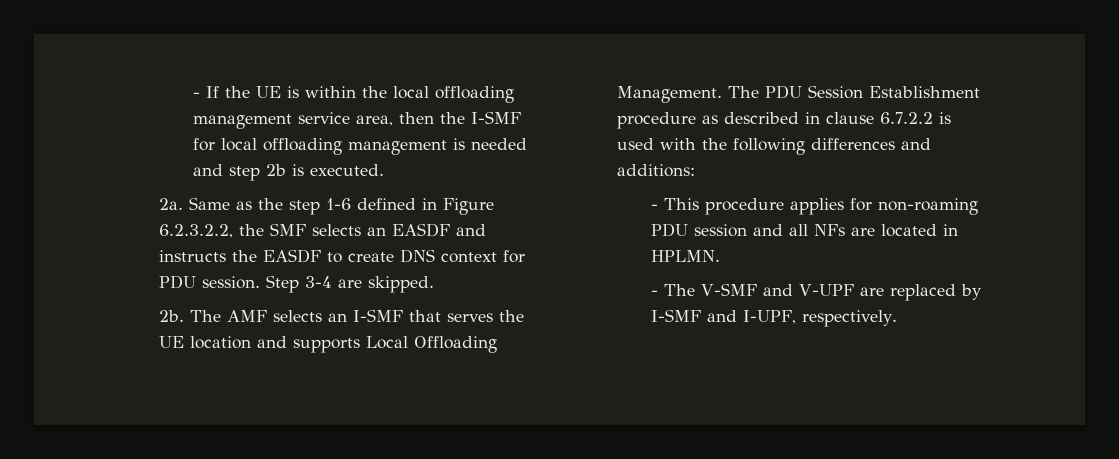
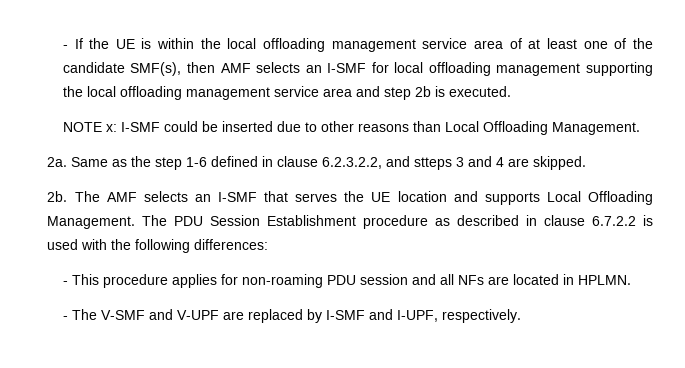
- - If the UE is within the local offloading management service area, then the I-SMF for local offloading management is needed and step 2b is executed.
+ - If the UE is within the local offloading management service area of at least one of the candidate SMF(s), then AMF selects an I-SMF for local offloading management supporting the local offloading management service area and step 2b is executed.
+ NOTE x: I-SMF could be inserted due to other reasons than Local Offloading Management.
- Same as the step 1-6 defined in Figure 6.2.3.2.2, the SMF selects an EASDF and instructs the EASDF to create DNS context for PDU session. Step 3-4 are skipped.
+ Same as the step 1-6 defined in clause 6.2.3.2.2, and stteps 3 and 4 are skipped.
- The PDU Session Establishment procedure as described in clause 6.7.2.2 is used with the following differences and additions:
+ The PDU Session Establishment procedure as described in clause 6.7.2.2 is used with the following differences:

